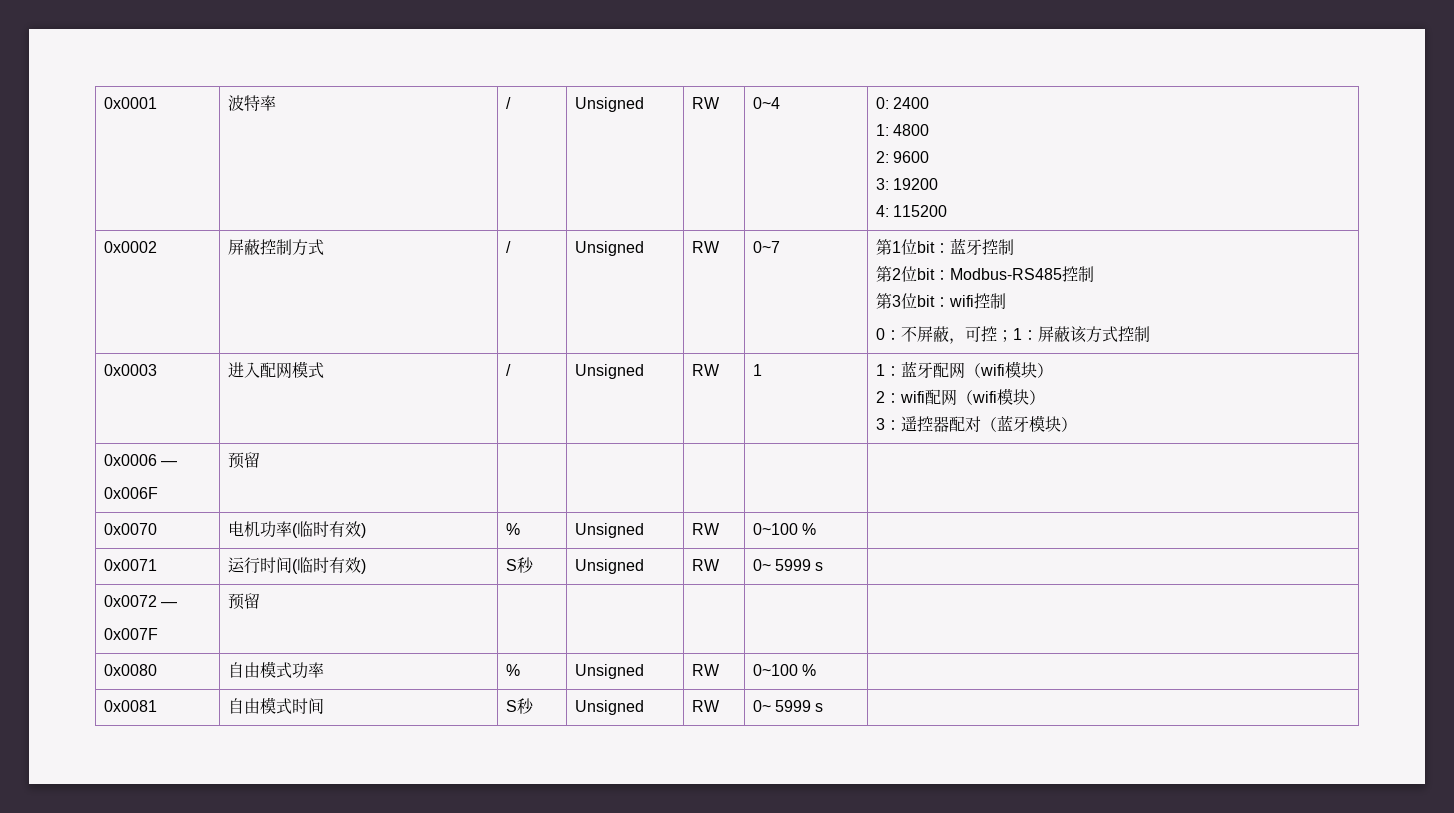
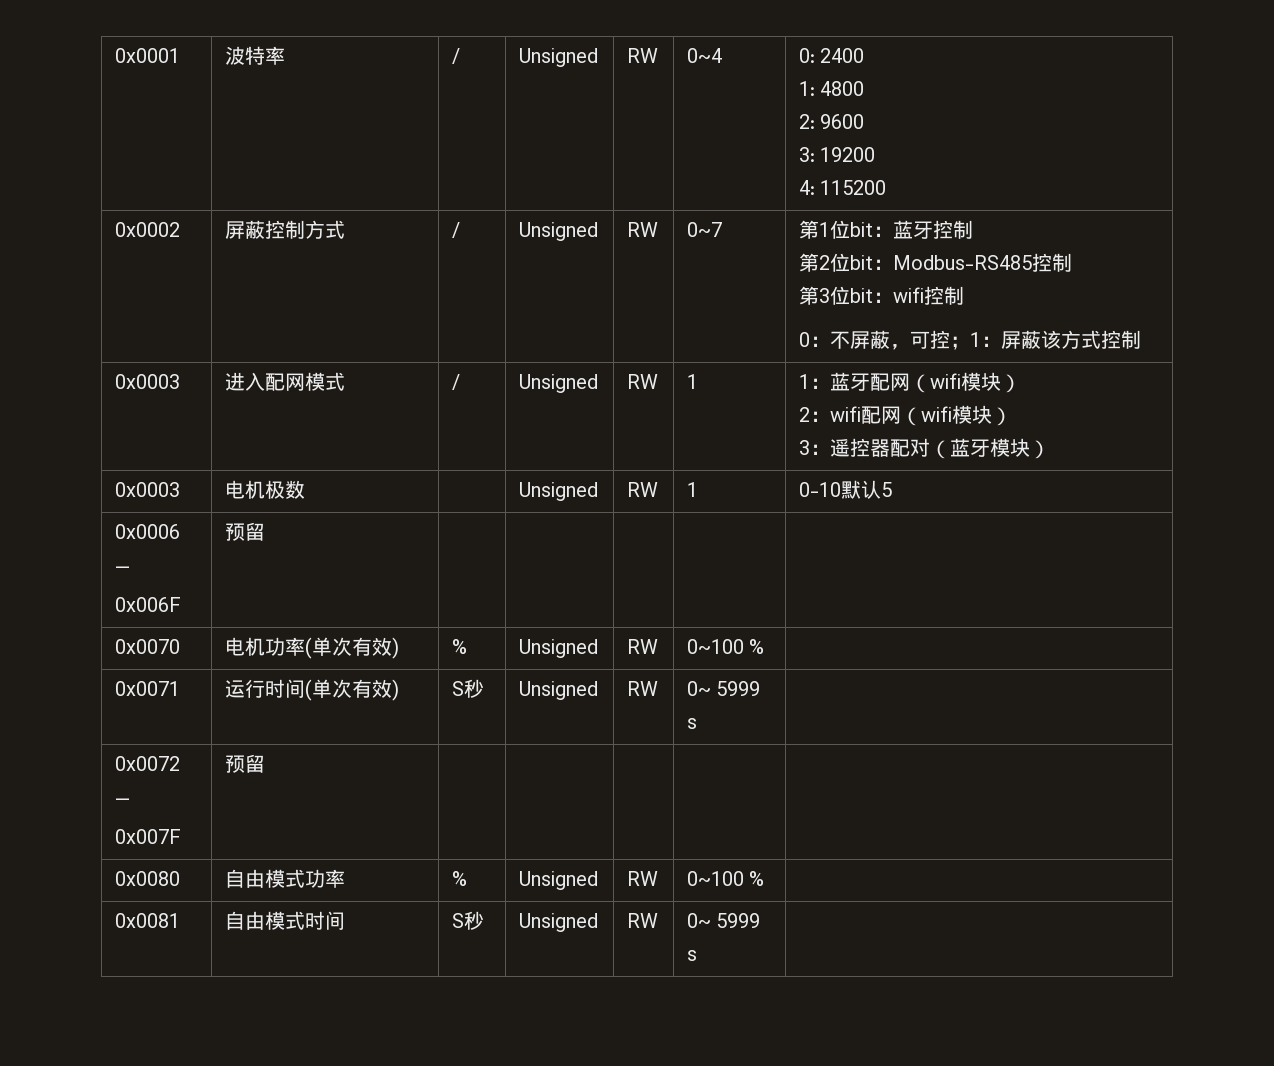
+ 0x0003 | 电机极数 | | Unsigned | RW | 1 | 0-10默认5
- 0x0070 | 电机功率(临时有效) | % | Unsigned | RW | 0~100 % |
+ 0x0070 | 电机功率(单次有效) | % | Unsigned | RW | 0~100 % |
- 0x0071 | 运行时间(临时有效) | S秒 | Unsigned | RW | 0~ 5999 s |
+ 0x0071 | 运行时间(单次有效) | S秒 | Unsigned | RW | 0~ 5999 s |

